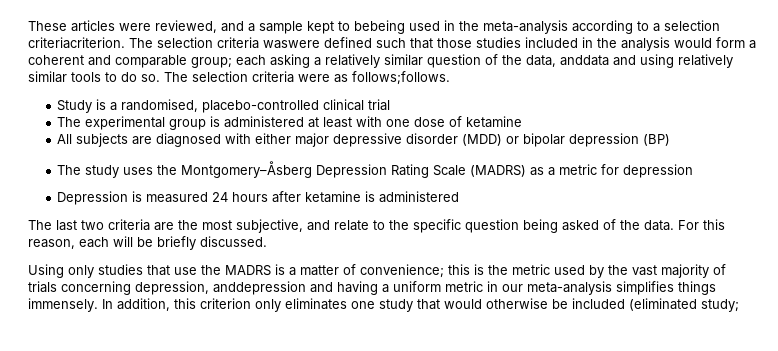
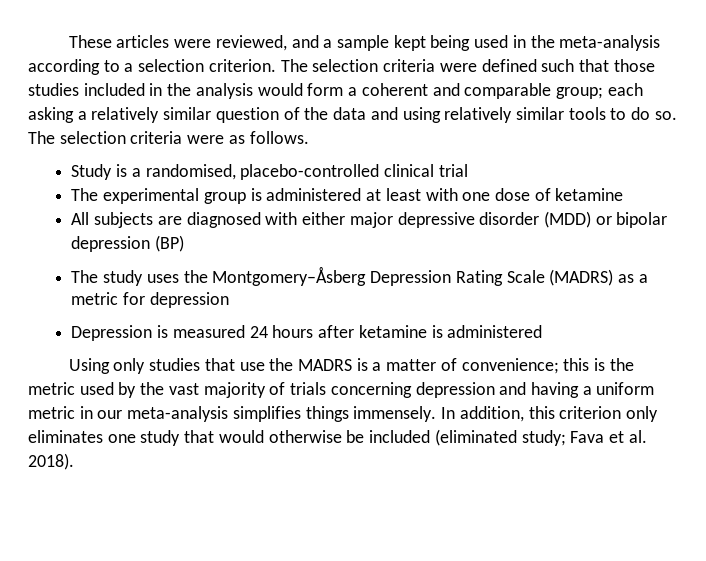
- These articles were reviewed, and a sample kept to bebeing used in the meta-analysis according to a selection criteriacriterion. The selection criteria waswere defined such that those studies included in the analysis would form a coherent and comparable group; each asking a relatively similar question of the data, anddata and using relatively similar tools to do so.
+ These articles were reviewed, and a sample kept being used in the meta-analysis according to a selection criterion. The selection criteria were defined such that those studies included in the analysis would form a coherent and comparable group; each asking a relatively similar question of the data and using relatively similar tools to do so.
- The selection criteria were as follows;follows.
+ The selection criteria were as follows.
- The last two criteria are the most subjective, and relate to the specific question being asked of the data. For this reason, each will be briefly discussed.
- Using only studies that use the MADRS is a matter of convenience; this is the metric used by the vast majority of trials concerning depression, anddepression and having a uniform metric in our meta-analysis simplifies things immensely.
+ Using only studies that use the MADRS is a matter of convenience; this is the metric used by the vast majority of trials concerning depression and having a uniform metric in our meta-analysis simplifies things immensely.
- In addition, this criterion only eliminates one study that would otherwise be included (eliminated study;
+ In addition, this criterion only eliminates one study that would otherwise be included (eliminated study; Fava et al. 2018).

